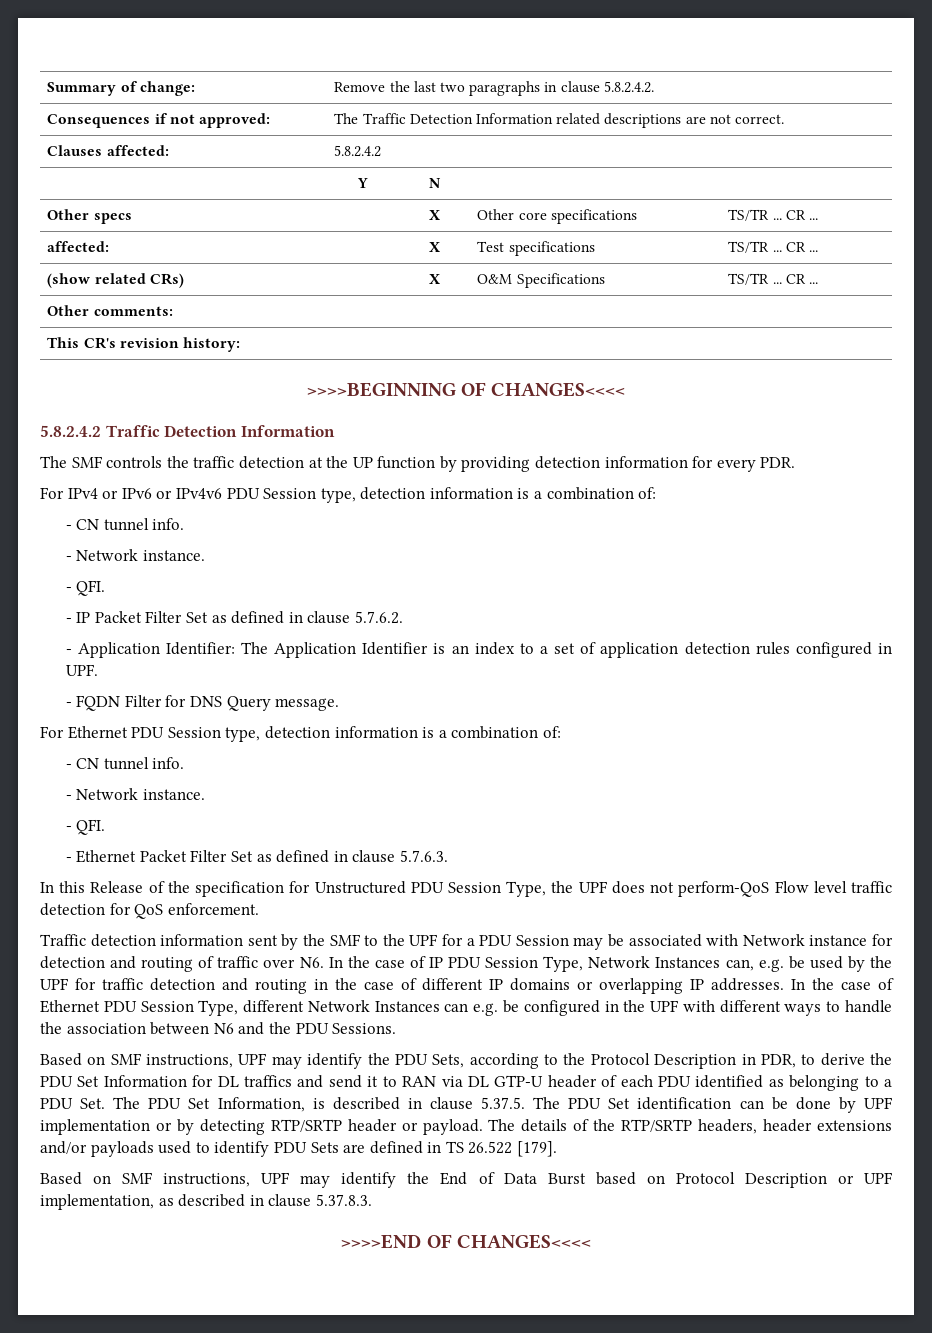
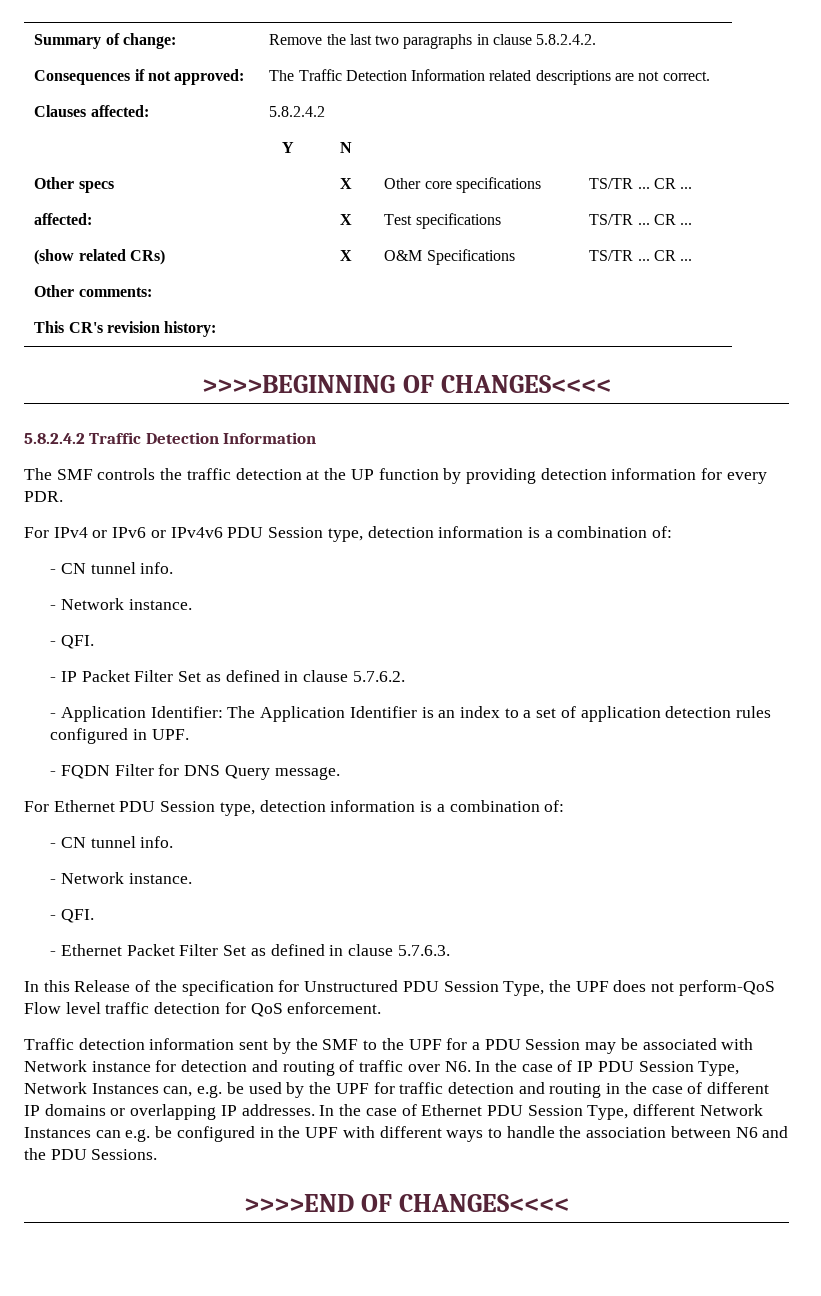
- Based on SMF instructions, UPF may identify the PDU Sets, according to the Protocol Description in PDR, to derive the PDU Set Information for DL traffics and send it to RAN via DL GTP-U header of each PDU identified as belonging to a PDU Set. The PDU Set Information, is described in clause 5.37.5. The PDU Set identification can be done by UPF implementation or by detecting RTP/SRTP header or payload. The details of the RTP/SRTP headers, header extensions and/or payloads used to identify PDU Sets are defined in TS 26.522 [179].
- Based on SMF instructions, UPF may identify the End of Data Burst based on Protocol Description or UPF implementation, as described in clause 5.37.8.3.

